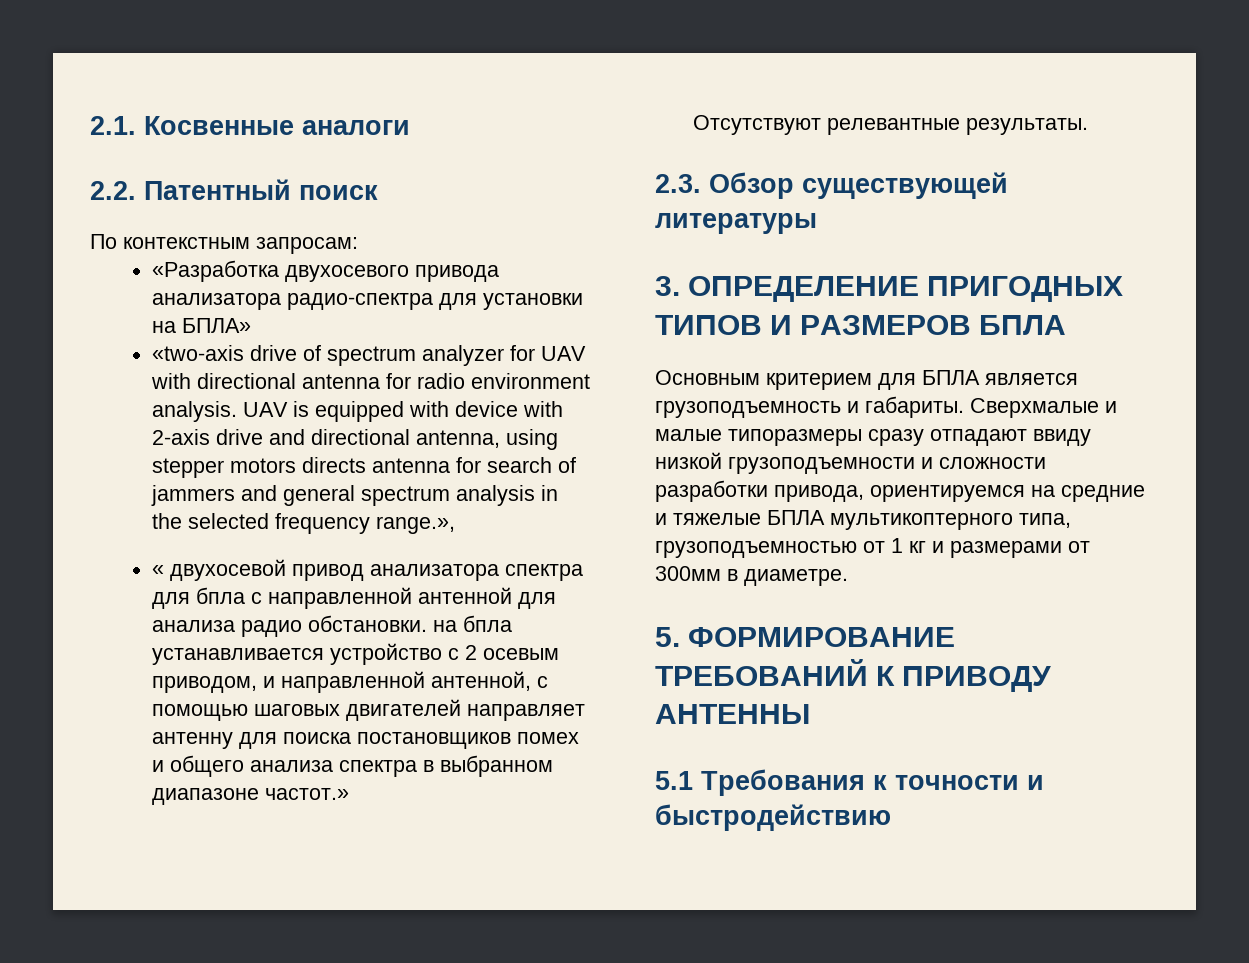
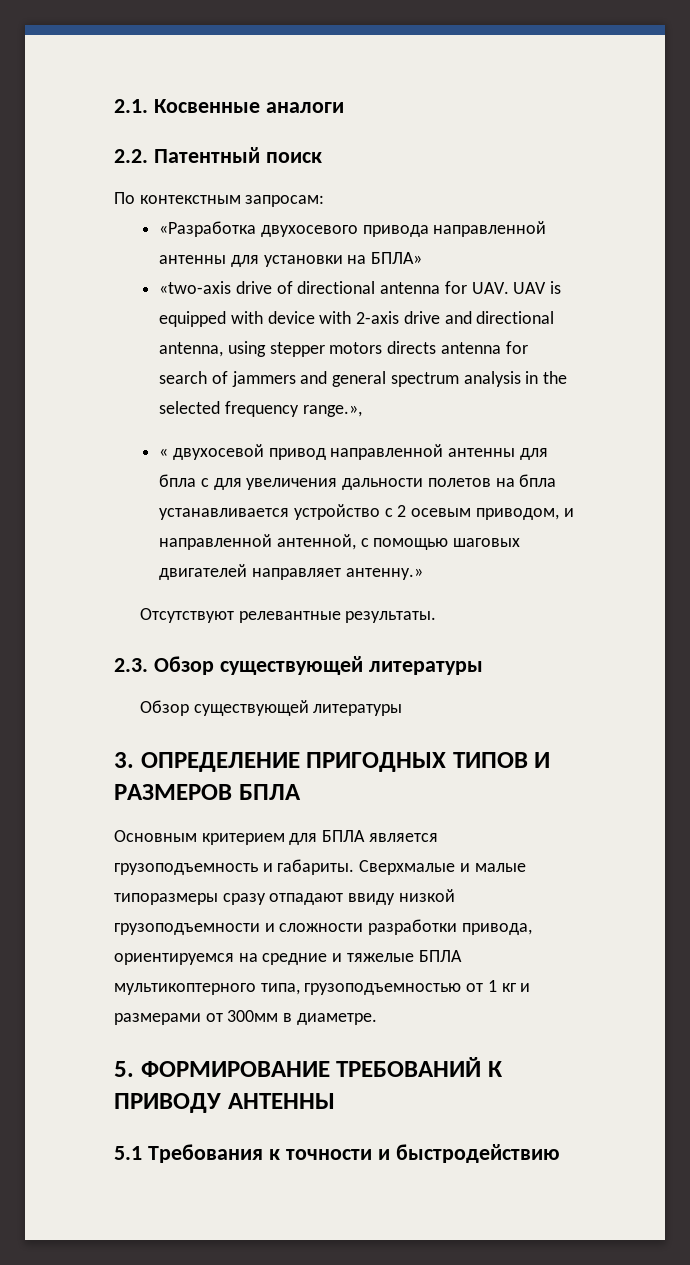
- «Разработка двухосевого привода анализатора радио-спектра для установки на БПЛА»
+ «Разработка двухосевого привода направленной антенны для установки на БПЛА»
- «two-axis drive of spectrum analyzer for UAV with directional antenna for radio environment analysis. UAV is equipped with device with 2-axis drive and directional antenna, using stepper motors directs antenna for search of jammers and general spectrum analysis in the selected frequency range.»,
+ «two-axis drive of directional antenna for UAV. UAV is equipped with device with 2-axis drive and directional antenna, using stepper motors directs antenna for search of jammers and general spectrum analysis in the selected frequency range.»,
- « двухосевой привод анализатора спектра для бпла с направленной антенной для анализа радио обстановки. на бпла устанавливается устройство с 2 осевым приводом, и направленной антенной, с помощью шаговых двигателей направляет антенну для поиска постановщиков помех и общего анализа спектра в выбранном диапазоне частот.»
+ « двухосевой привод направленной антенны для бпла с для увеличения дальности полетов на бпла устанавливается устройство с 2 осевым приводом, и направленной антенной, с помощью шаговых двигателей направляет антенну.»
  2.3. Обзор существующей литературы
+ Обзор существующей литературы

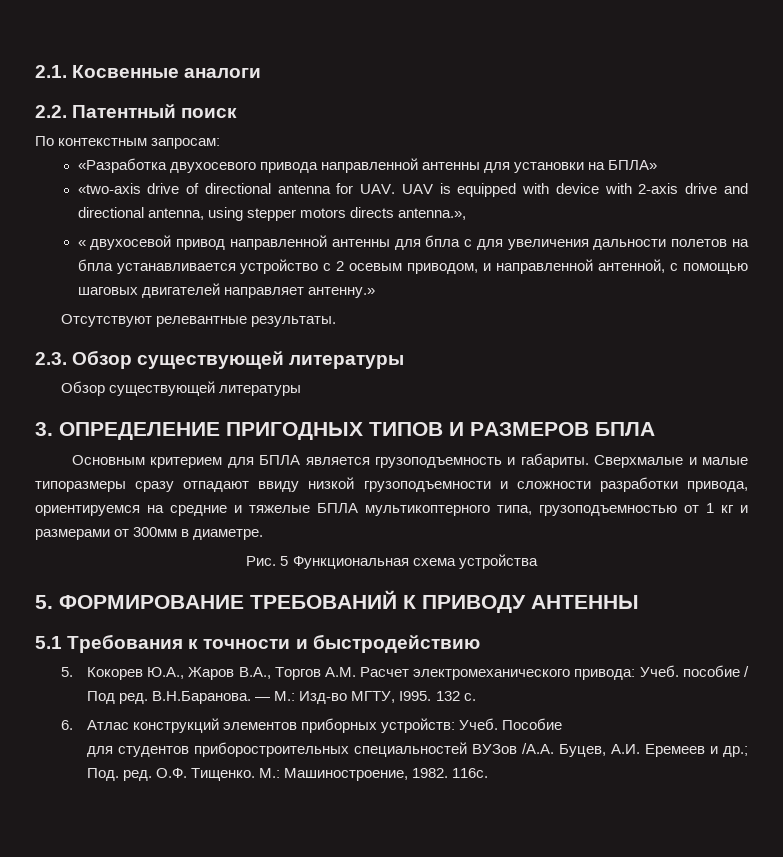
- «two-axis drive of directional antenna for UAV. UAV is equipped with device with 2-axis drive and directional antenna, using stepper motors directs antenna for search of jammers and general spectrum analysis in the selected frequency range.»,
+ «two-axis drive of directional antenna for UAV. UAV is equipped with device with 2-axis drive and directional antenna, using stepper motors directs antenna.»,
+ Рис. 5 Функциональная схема устройства
+ 5. Кокорев Ю.А., Жаров В.А., Торгов А.М. Расчет электромеханического привода: Учеб. пособие / Под ред. В.Н.Баранова. — М.: Изд-во МГТУ, І995. 132 с.
+ 6. Атлас конструкций элементов приборных устройств: Учеб. Пособие
+ для студентов приборостроительных специальностей ВУЗов /А.А. Буцев, А.И. Еремеев и др.; Под. ред. О.Ф. Тищенко. М.: Машиностроение, 1982. 116с.

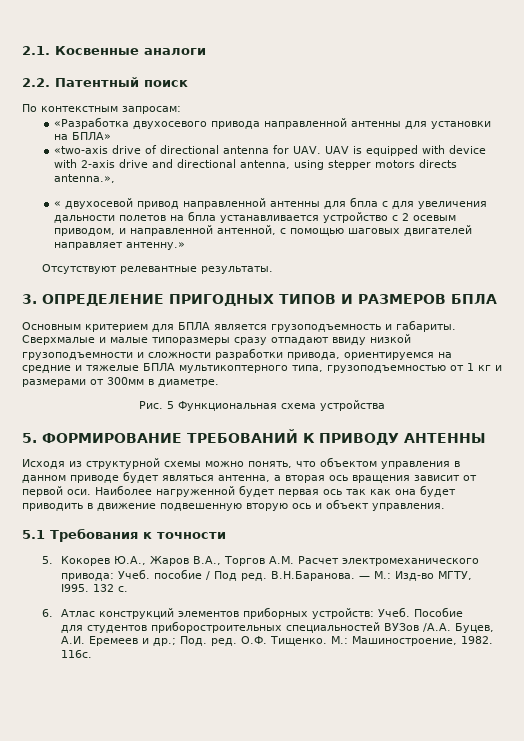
- 2.3. Обзор существующей литературы
- Обзор существующей литературы
+ Исходя из структурной схемы можно понять, что объектом управления в данном приводе будет являться антенна, а вторая ось вращения зависит от первой оси. Наиболее нагруженной будет первая ось так как она будет приводить в движение подвешенную вторую ось и объект управления.
- 5.1 Требования к точности и быстродействию
+ 5.1 Требования к точности

